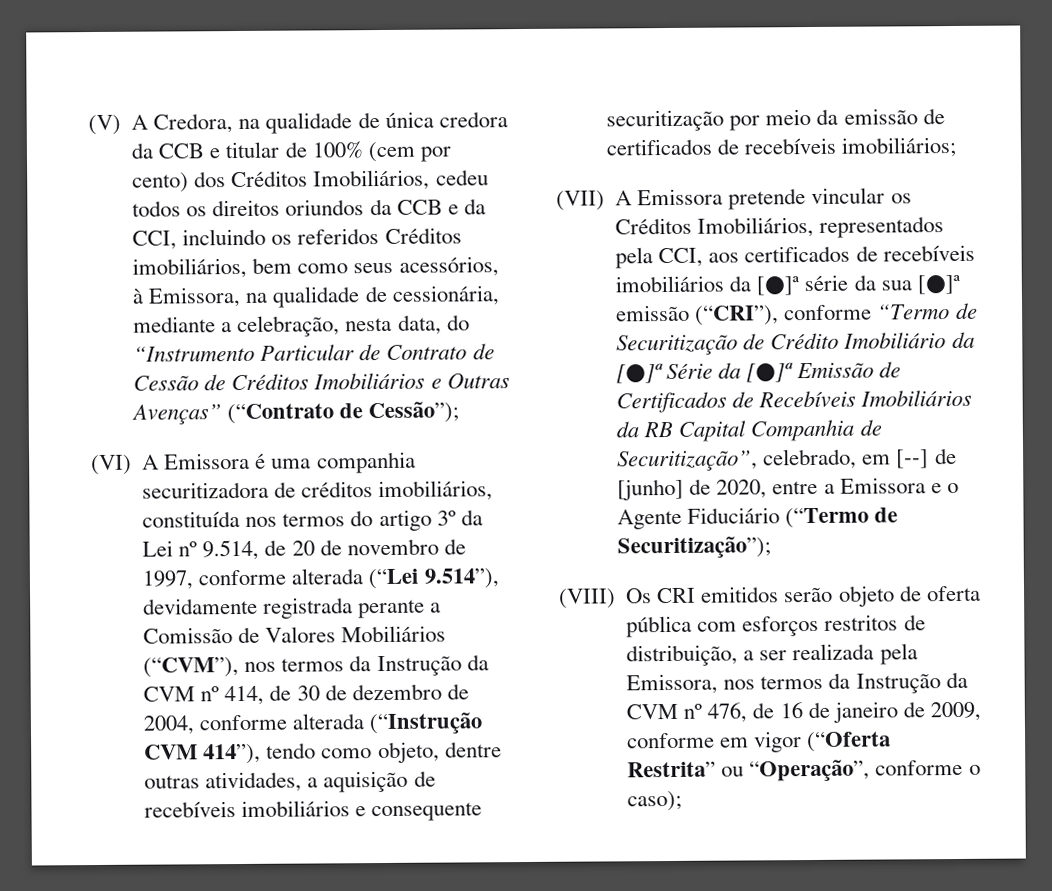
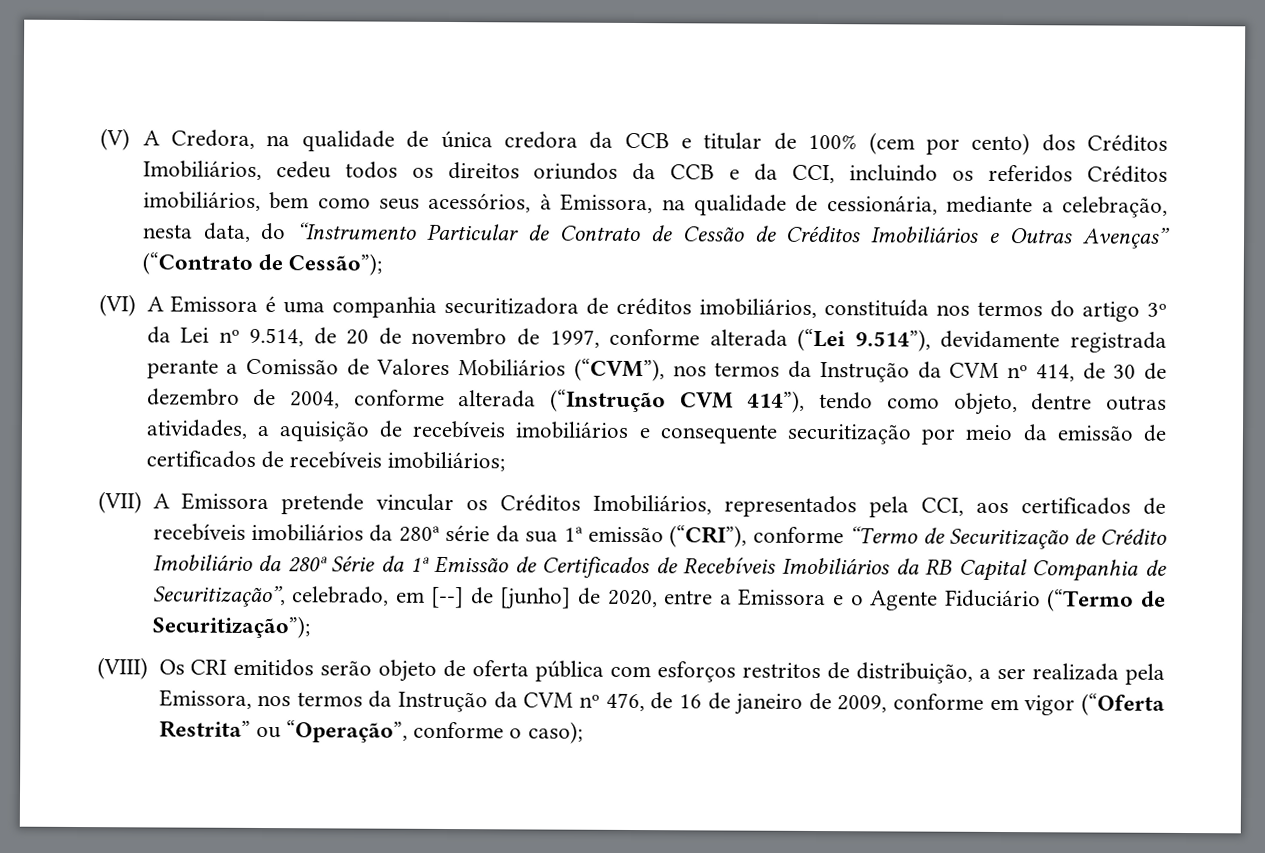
- (VII) A Emissora pretende vincular os Créditos Imobiliários, representados pela CCI, aos certificados de recebíveis imobiliários da [●]ª série da sua [●]ª emissão (“CRI”), conforme “Termo de Securitização de Crédito Imobiliário da [●]ª Série da [●]ª Emissão de Certificados de Recebíveis Imobiliários da RB Capital Companhia de Securitização”, celebrado, em [--] de [junho] de 2020, entre a Emissora e o Agente Fiduciário (“Termo de Securitização”);
+ (VII) A Emissora pretende vincular os Créditos Imobiliários, representados pela CCI, aos certificados de recebíveis imobiliários da 280ª série da sua 1ª emissão (“CRI”), conforme “Termo de Securitização de Crédito Imobiliário da 280ª Série da 1ª Emissão de Certificados de Recebíveis Imobiliários da RB Capital Companhia de Securitização”, celebrado, em [--] de [junho] de 2020, entre a Emissora e o Agente Fiduciário (“Termo de Securitização”);

